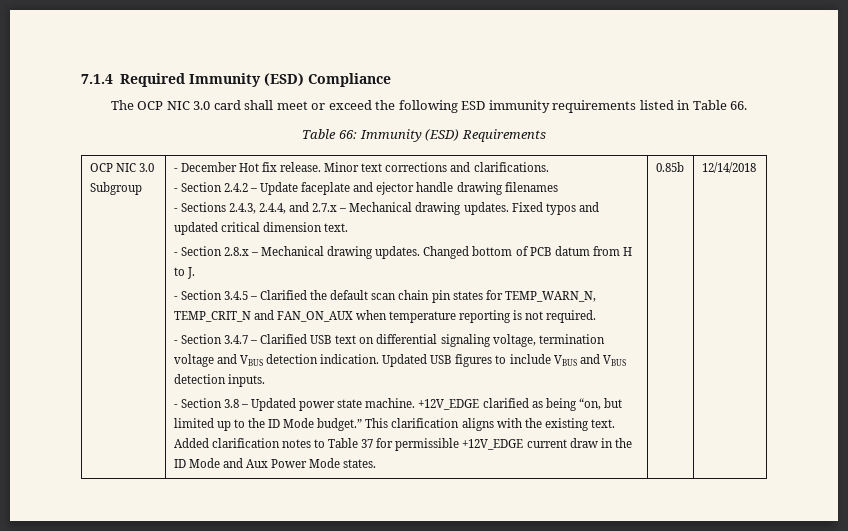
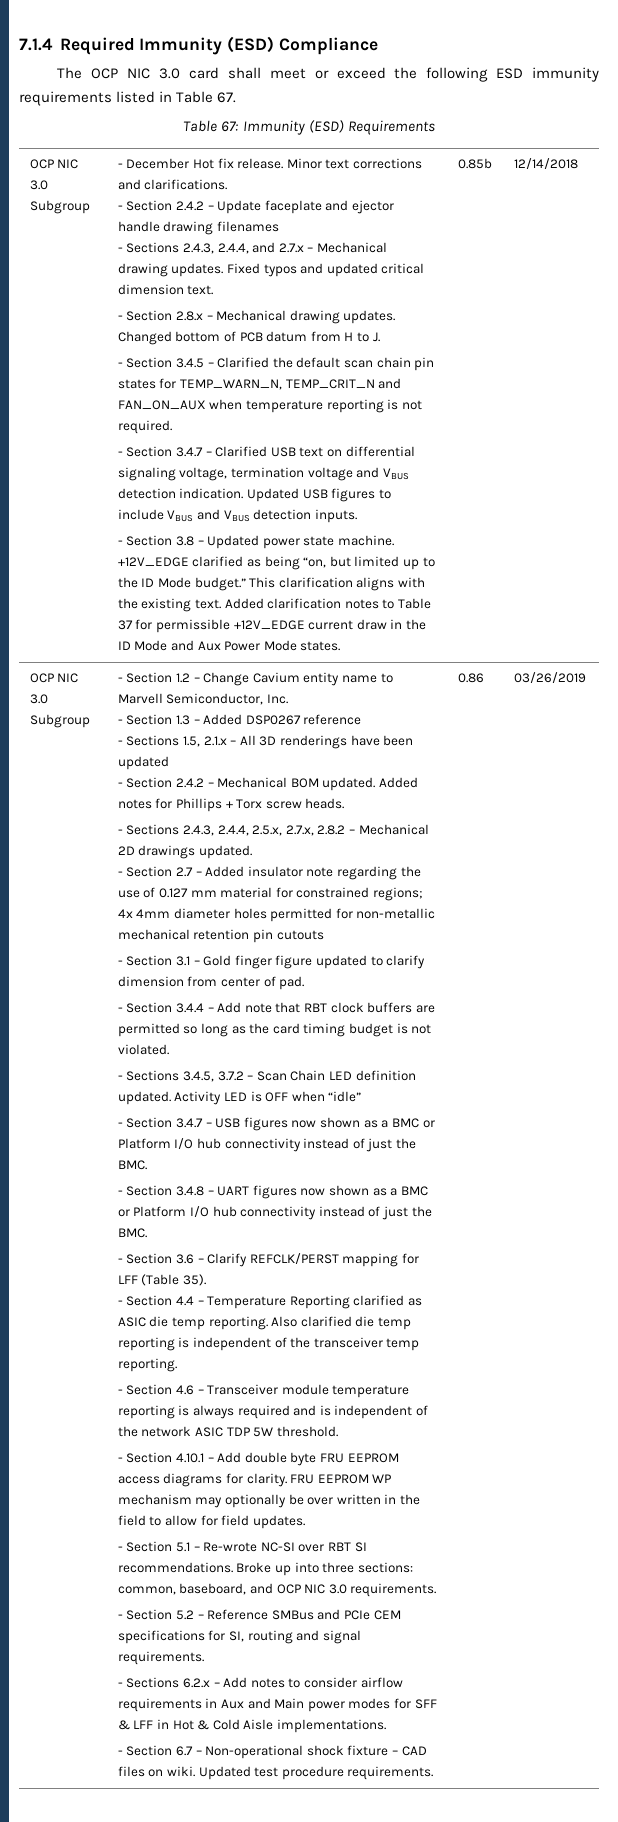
- The OCP NIC 3.0 card shall meet or exceed the following ESD immunity requirements listed in Table 66.
- Table 66: Immunity (ESD) Requirements
+ The OCP NIC 3.0 card shall meet or exceed the following ESD immunity requirements listed in Table 67.
+ Table 67: Immunity (ESD) Requirements
+ OCP NIC 3.0 Subgroup | - Section 1.2 – Change Cavium entity name to Marvell Semiconductor, Inc.
+ - Section 1.3 – Added DSP0267 reference
+ - Sections 1.5, 2.1.x – All 3D renderings have been updated
+ - Section 2.4.2 – Mechanical BOM updated. Added notes for Phillips + Torx screw heads.
+ - Sections 2.4.3, 2.4.4, 2.5.x, 2.7.x, 2.8.2 – Mechanical 2D drawings updated.
+ - Section 2.7 – Added insulator note regarding the use of 0.127 mm material for constrained regions; 4x 4mm diameter holes permitted for non-metallic mechanical retention pin cutouts
+ - Section 3.1 – Gold finger figure updated to clarify dimension from center of pad.
+ - Section 3.4.4 – Add note that RBT clock buffers are permitted so long as the card timing budget is not violated.
+ - Sections 3.4.5, 3.7.2 – Scan Chain LED definition updated. Activity LED is OFF when “idle”
+ - Section 3.4.7 – USB figures now shown as a BMC or Platform I/O hub connectivity instead of just the BMC.
+ - Section 3.4.8 – UART figures now shown as a BMC or Platform I/O hub connectivity instead of just the BMC.
+ - Section 3.6 – Clarify REFCLK/PERST mapping for LFF (Table 35).
+ - Section 4.4 – Temperature Reporting clarified as ASIC die temp reporting. Also clarified die temp reporting is independent of the transceiver temp reporting.
+ - Section 4.6 – Transceiver module temperature reporting is always required and is independent of the network ASIC TDP 5W threshold.
+ - Section 4.10.1 – Add double byte FRU EEPROM access diagrams for clarity. FRU EEPROM WP mechanism may optionally be over written in the field to allow for field updates.
+ - Section 5.1 – Re-wrote NC-SI over RBT SI recommendations. Broke up into three sections: common, baseboard, and OCP NIC 3.0 requirements.
+ - Section 5.2 – Reference SMBus and PCIe CEM specifications for SI, routing and signal requirements.
+ - Sections 6.2.x – Add notes to consider airflow requirements in Aux and Main power modes for SFF & LFF in Hot & Cold Aisle implementations.
+ - Section 6.7 – Non-operational shock fixture – CAD files on wiki. Updated test procedure requirements. | 0.86 | 03/26/2019

